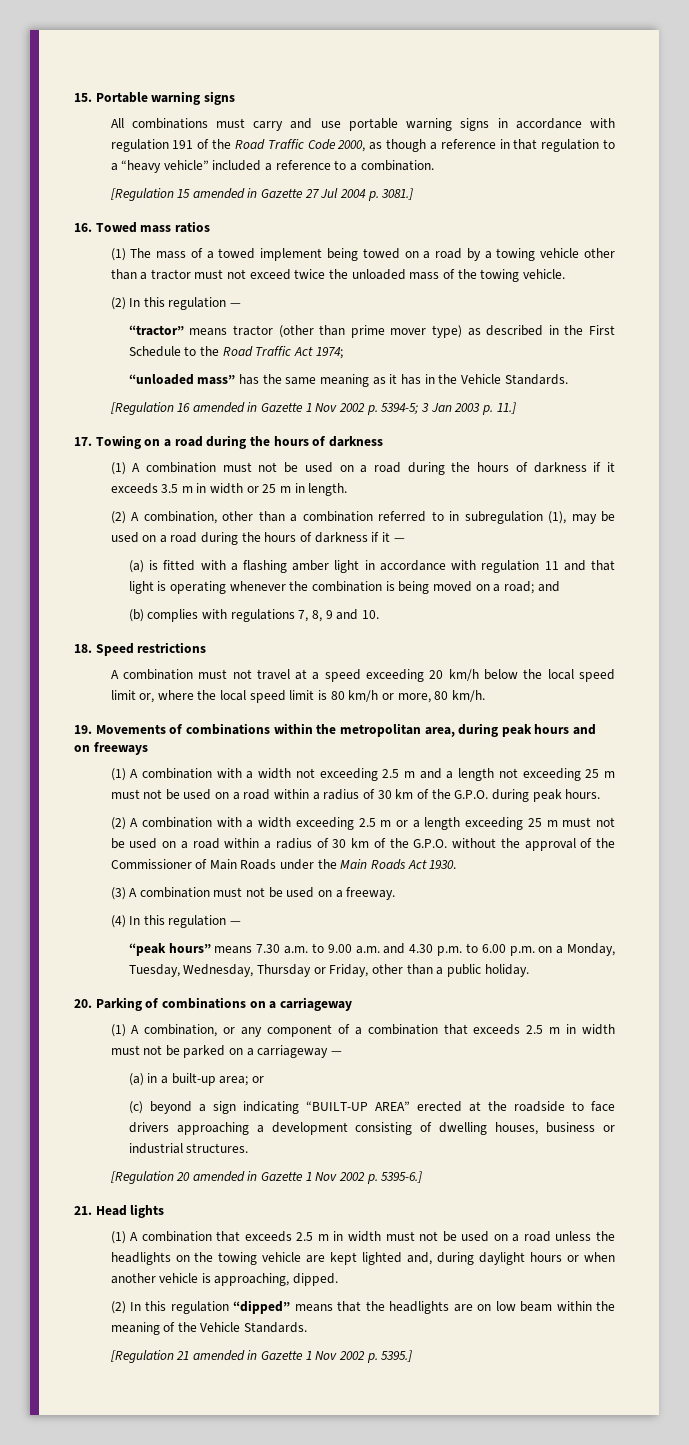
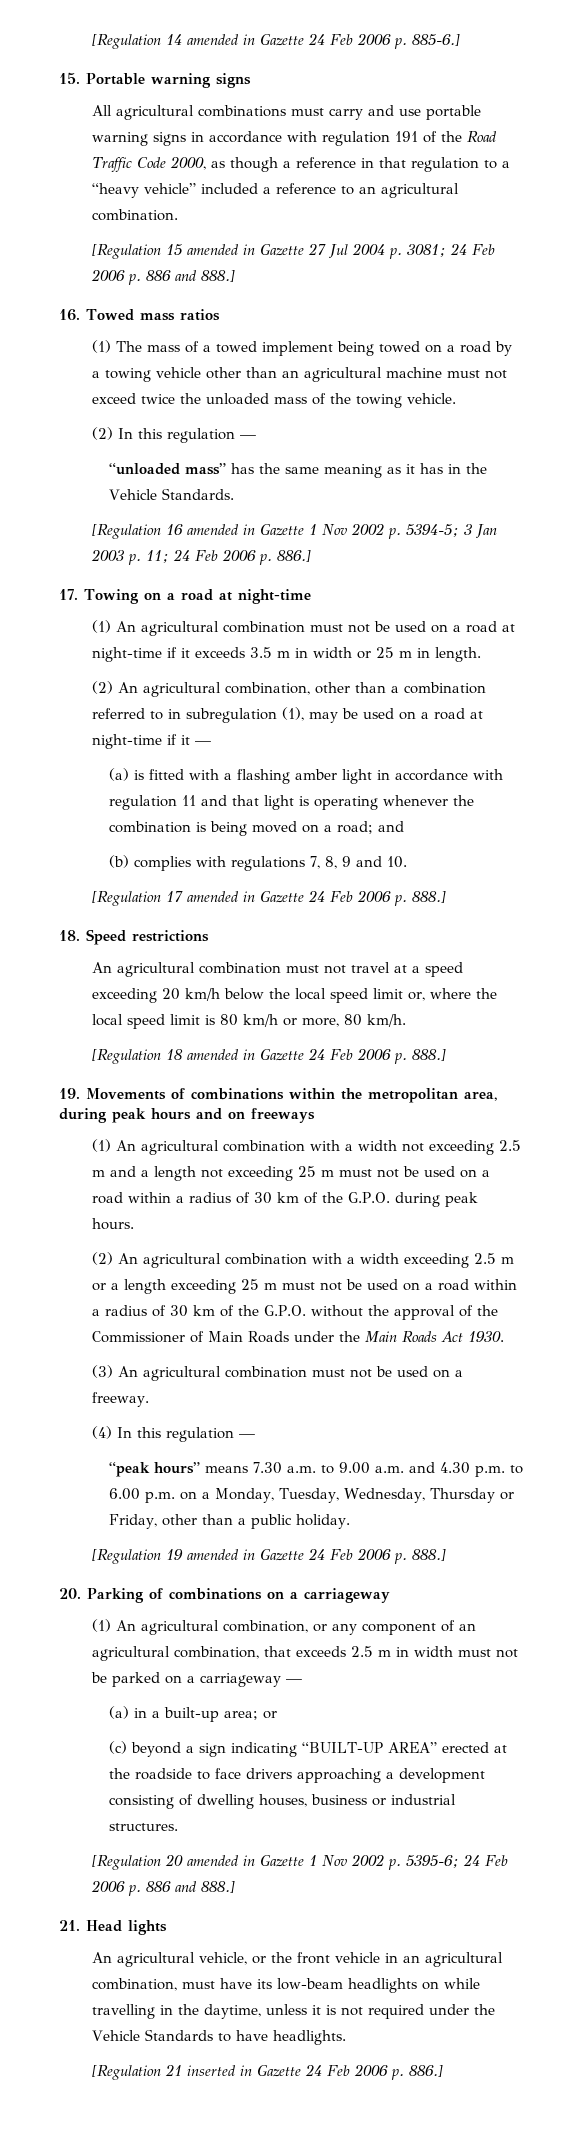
+ [Regulation 14 amended in Gazette 24 Feb 2006 p. 885-6.]
- All combinations must carry and use portable warning signs in accordance with regulation 191 of the Road Traffic Code 2000, as though a reference in that regulation to a “heavy vehicle” included a reference to a combination.
+ All agricultural combinations must carry and use portable warning signs in accordance with regulation 191 of the Road Traffic Code 2000, as though a reference in that regulation to a “heavy vehicle” included a reference to an agricultural combination.
- [Regulation 15 amended in Gazette 27 Jul 2004 p. 3081.]
+ [Regulation 15 amended in Gazette 27 Jul 2004 p. 3081; 24 Feb 2006 p. 886 and 888.]
- (1) The mass of a towed implement being towed on a road by a towing vehicle other than a tractor must not exceed twice the unloaded mass of the towing vehicle.
+ (1) The mass of a towed implement being towed on a road by a towing vehicle other than an agricultural machine must not exceed twice the unloaded mass of the towing vehicle.
- “tractor” means tractor (other than prime mover type) as described in the First Schedule to the Road Traffic Act 1974;
- [Regulation 16 amended in Gazette 1 Nov 2002 p. 5394-5; 3 Jan 2003 p. 11.]
+ [Regulation 16 amended in Gazette 1 Nov 2002 p. 5394-5; 3 Jan 2003 p. 11; 24 Feb 2006 p. 886.]
- 17. Towing on a road during the hours of darkness
- (1) A combination must not be used on a road during the hours of darkness if it exceeds 3.5 m in width or 25 m in length.
+ 17. Towing on a road at night-time
+ (1) An agricultural combination must not be used on a road at night-time if it exceeds 3.5 m in width or 25 m in length.
- (2) A combination, other than a combination referred to in subregulation (1), may be used on a road during the hours of darkness if it —
+ (2) An agricultural combination, other than a combination referred to in subregulation (1), may be used on a road at night-time if it —
+ [Regulation 17 amended in Gazette 24 Feb 2006 p. 888.]
- A combination must not travel at a speed exceeding 20 km/h below the local speed limit or, where the local speed limit is 80 km/h or more, 80 km/h.
+ An agricultural combination must not travel at a speed exceeding 20 km/h below the local speed limit or, where the local speed limit is 80 km/h or more, 80 km/h.
+ [Regulation 18 amended in Gazette 24 Feb 2006 p. 888.]
- (1) A combination with a width not exceeding 2.5 m and a length not exceeding 25 m must not be used on a road within a radius of 30 km of the G.P.O. during peak hours.
+ (1) An agricultural combination with a width not exceeding 2.5 m and a length not exceeding 25 m must not be used on a road within a radius of 30 km of the G.P.O. during peak hours.
- (2) A combination with a width exceeding 2.5 m or a length exceeding 25 m must not be used on a road within a radius of 30 km of the G.P.O. without the approval of the Commissioner of Main Roads under the Main Roads Act 1930.
+ (2) An agricultural combination with a width exceeding 2.5 m or a length exceeding 25 m must not be used on a road within a radius of 30 km of the G.P.O. without the approval of the Commissioner of Main Roads under the Main Roads Act 1930.
- (3) A combination must not be used on a freeway.
+ (3) An agricultural combination must not be used on a freeway.
+ [Regulation 19 amended in Gazette 24 Feb 2006 p. 888.]
- (1) A combination, or any component of a combination that exceeds 2.5 m in width must not be parked on a carriageway —
+ (1) An agricultural combination, or any component of an agricultural combination, that exceeds 2.5 m in width must not be parked on a carriageway —
- [Regulation 20 amended in Gazette 1 Nov 2002 p. 5395-6.]
+ [Regulation 20 amended in Gazette 1 Nov 2002 p. 5395-6; 24 Feb 2006 p. 886 and 888.]
  21. Head lights
- (1) A combination that exceeds 2.5 m in width must not be used on a road unless the headlights on the towing vehicle are kept lighted and, during daylight hours or when another vehicle is approaching, dipped.
- (2) In this regulation “dipped” means that the headlights are on low beam within the meaning of the Vehicle Standards.
+ An agricultural vehicle, or the front vehicle in an agricultural combination, must have its low-beam headlights on while travelling in the daytime, unless it is not required under the Vehicle Standards to have headlights.
- [Regulation 21 amended in Gazette 1 Nov 2002 p. 5395.]
+ [Regulation 21 inserted in Gazette 24 Feb 2006 p. 886.]

